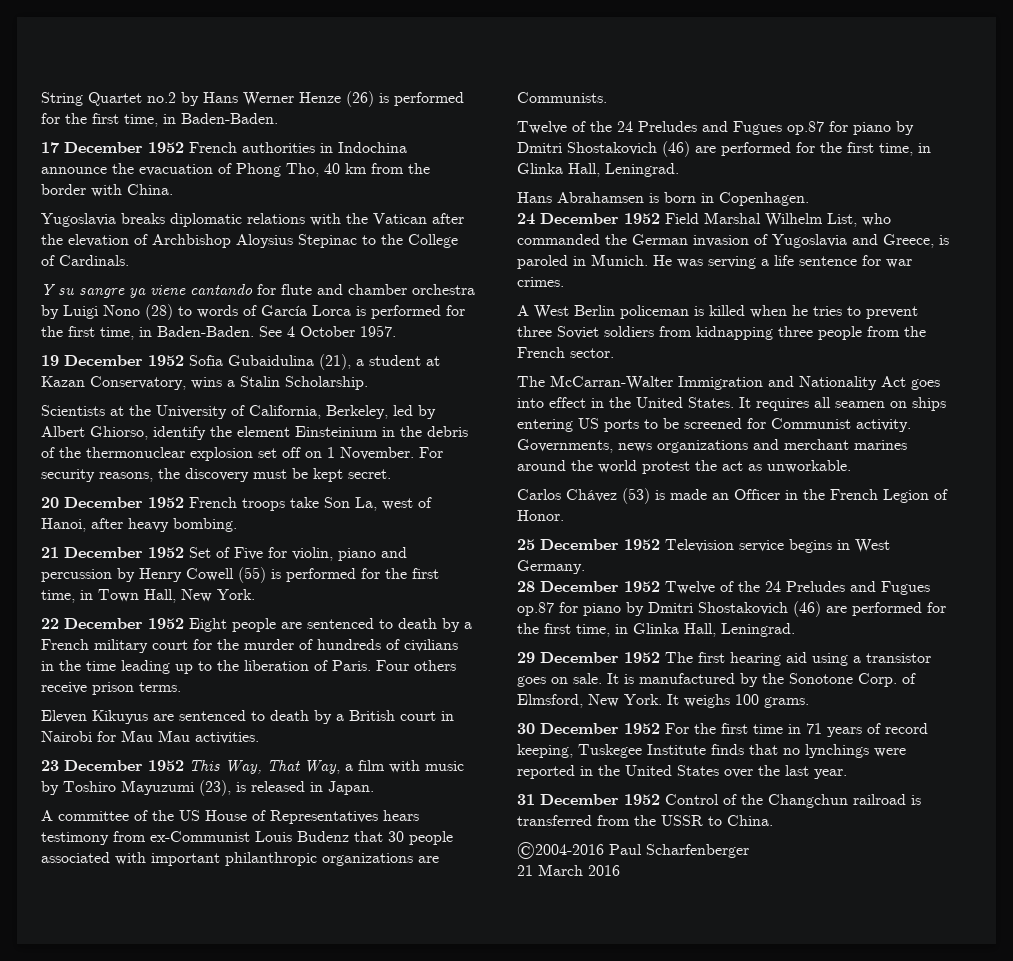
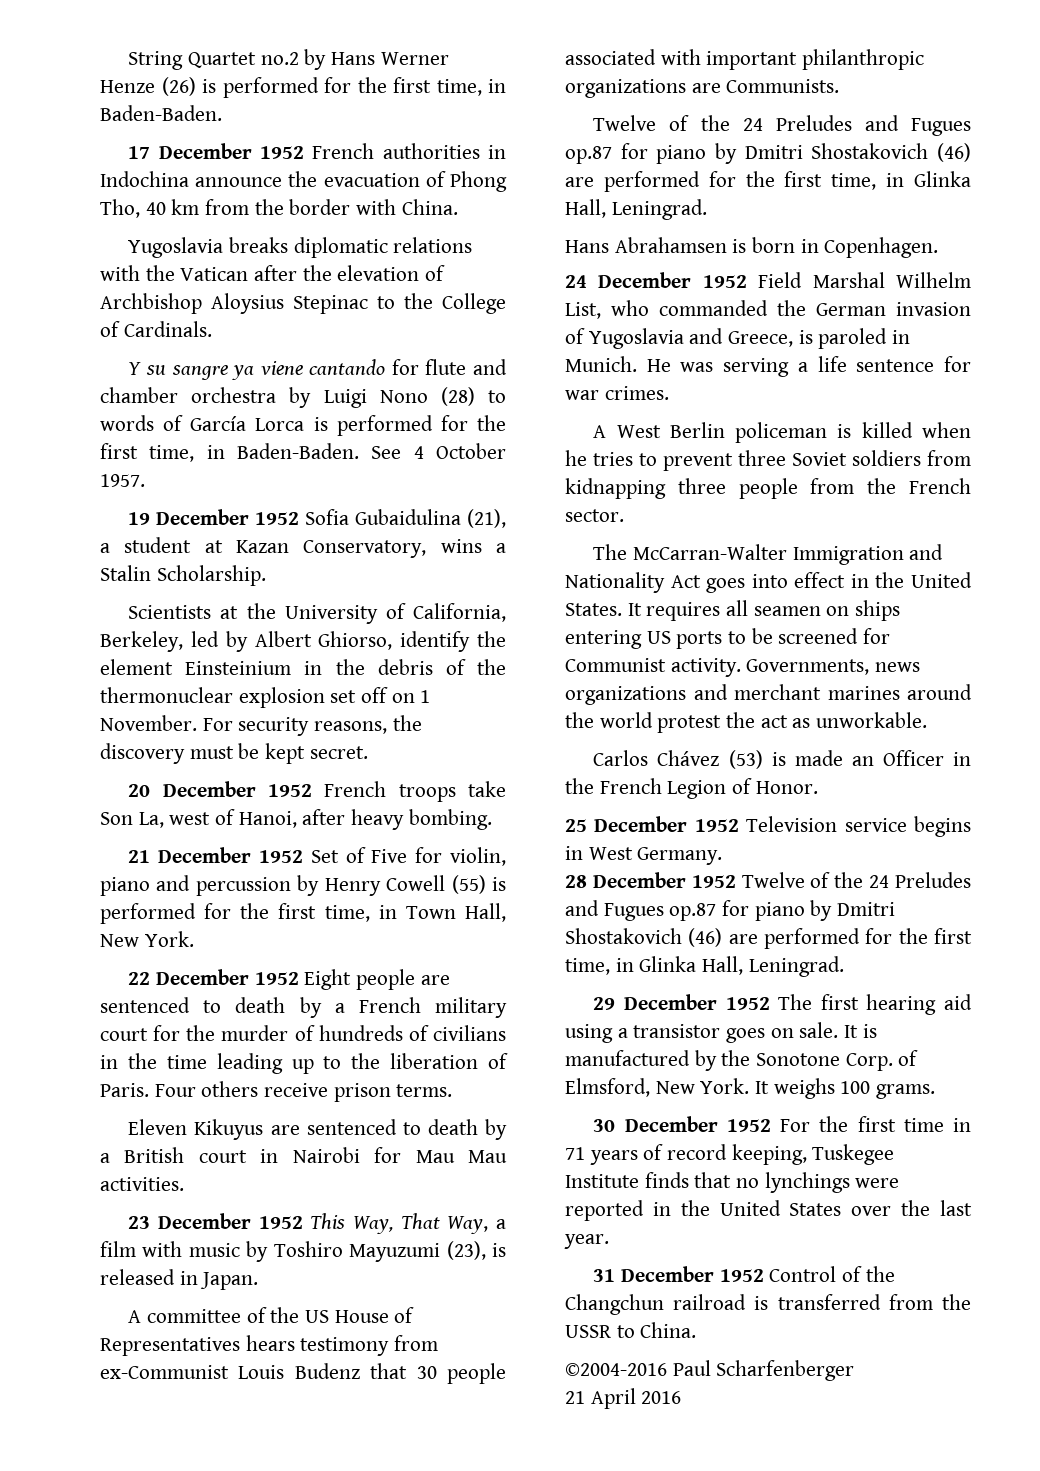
- 21 March 2016
+ 21 April 2016

